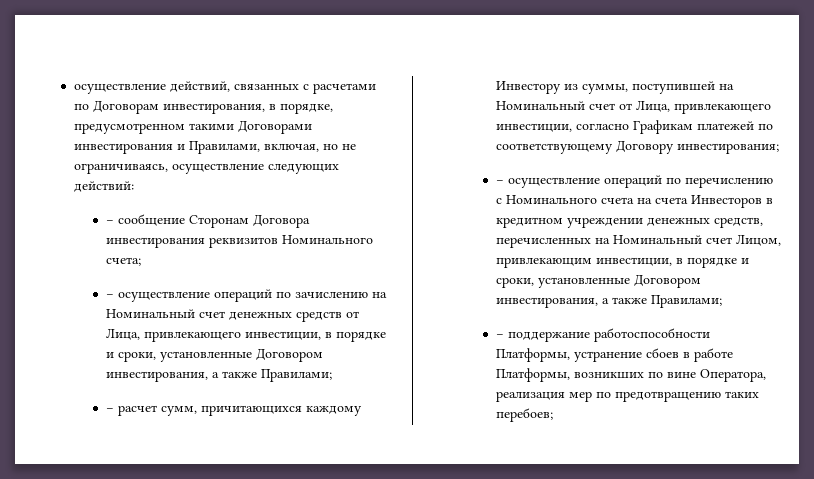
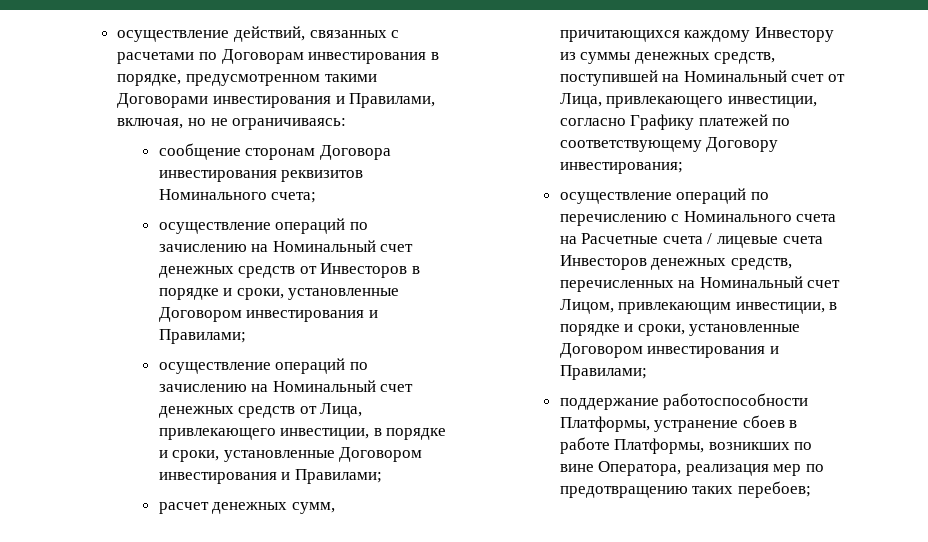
- осуществление действий, связанных с расчетами по Договорам инвестирования, в порядке, предусмотренном такими Договорами инвестирования и Правилами, включая, но не ограничиваясь, осуществление следующих действий:
- − сообщение Сторонам Договора инвестирования реквизитов Номинального счета;
+ осуществление действий, связанных с расчетами по Договорам инвестирования в порядке, предусмотренном такими Договорами инвестирования и Правилами, включая, но не ограничиваясь:
+ сообщение сторонам Договора инвестирования реквизитов Номинального счета;
- − осуществление операций по зачислению на Номинальный счет денежных средств от Лица, привлекающего инвестиции, в порядке и сроки, установленные Договором инвестирования, а также Правилами;
- − расчет сумм, причитающихся каждому Инвестору из суммы, поступившей на Номинальный счет от Лица, привлекающего инвестиции, согласно Графикам платежей по соответствующему Договору инвестирования;
+ осуществление операций по зачислению на Номинальный счет денежных средств от Инвесторов в порядке и сроки, установленные Договором инвестирования и Правилами;
+ осуществление операций по зачислению на Номинальный счет денежных средств от Лица, привлекающего инвестиции, в порядке и сроки, установленные Договором инвестирования и Правилами;
+ расчет денежных сумм, причитающихся каждому Инвестору из суммы денежных средств, поступившей на Номинальный счет от Лица, привлекающего инвестиции, согласно Графику платежей по соответствующему Договору инвестирования;
- − осуществление операций по перечислению с Номинального счета на счета Инвесторов в кредитном учреждении денежных средств, перечисленных на Номинальный счет Лицом, привлекающим инвестиции, в порядке и сроки, установленные Договором инвестирования, а также Правилами;
- − поддержание работоспособности Платформы, устранение сбоев в работе Платформы, возникших по вине Оператора, реализация мер по предотвращению таких перебоев;
+ осуществление операций по перечислению с Номинального счета на Расчетные счета / лицевые счета Инвесторов денежных средств, перечисленных на Номинальный счет Лицом, привлекающим инвестиции, в порядке и сроки, установленные Договором инвестирования и Правилами;
+ поддержание работоспособности Платформы, устранение сбоев в работе Платформы, возникших по вине Оператора, реализация мер по предотвращению таких перебоев;

